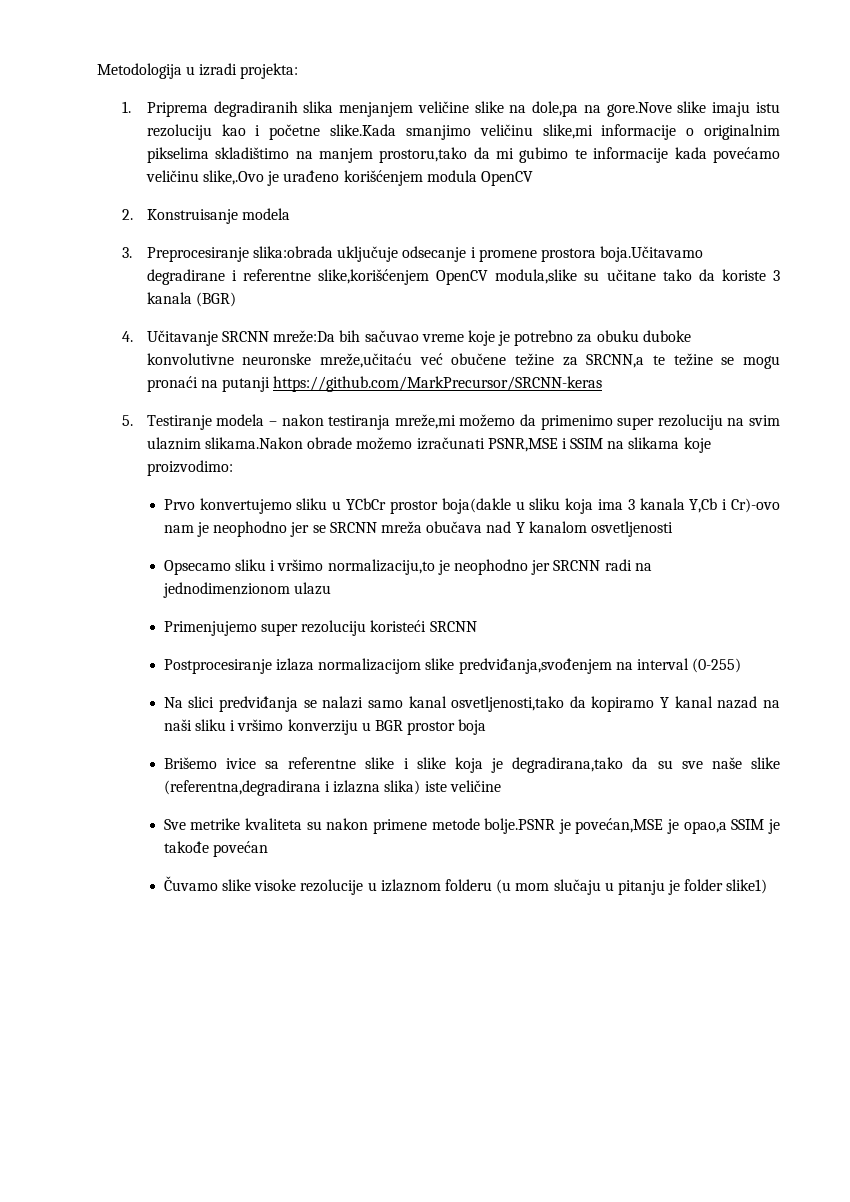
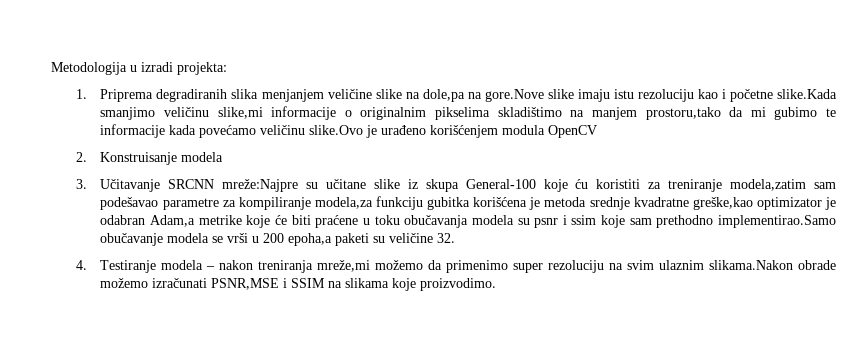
- 1. Priprema degradiranih slika menjanjem veličine slike na dole,pa na gore.Nove slike imaju istu rezoluciju kao i početne slike.Kada smanjimo veličinu slike,mi informacije o originalnim pikselima skladištimo na manjem prostoru,tako da mi gubimo te informacije kada povećamo veličinu slike,.Ovo je urađeno korišćenjem modula OpenCV
+ 1. Priprema degradiranih slika menjanjem veličine slike na dole,pa na gore.Nove slike imaju istu rezoluciju kao i početne slike.Kada smanjimo veličinu slike,mi informacije o originalnim pikselima skladištimo na manjem prostoru,tako da mi gubimo te informacije kada povećamo veličinu slike.Ovo je urađeno korišćenjem modula OpenCV
- 3. Preprocesiranje slika:obrada uključuje odsecanje i promene prostora boja.Učitavamo degradirane i referentne slike,korišćenjem OpenCV modula,slike su učitane tako da koriste 3 kanala (BGR)
- 4. Učitavanje SRCNN mreže:Da bih sačuvao vreme koje je potrebno za obuku duboke konvolutivne neuronske mreže,učitaću već obučene težine za SRCNN,a te težine se mogu pronaći na putanji https://github.com/MarkPrecursor/SRCNN-keras
- 5. Testiranje modela – nakon testiranja mreže,mi možemo da primenimo super rezoluciju na svim ulaznim slikama.Nakon obrade možemo izračunati PSNR,MSE i SSIM na slikama koje proizvodimo:
- Prvo konvertujemo sliku u YCbCr prostor boja(dakle u sliku koja ima 3 kanala Y,Cb i Cr)-ovo nam je neophodno jer se SRCNN mreža obučava nad Y kanalom osvetljenosti
- Opsecamo sliku i vršimo normalizaciju,to je neophodno jer SRCNN radi na jednodimenzionom ulazu
- Primenjujemo super rezoluciju koristeći SRCNN
- Postprocesiranje izlaza normalizacijom slike predviđanja,svođenjem na interval (0-255)
- Na slici predviđanja se nalazi samo kanal osvetljenosti,tako da kopiramo Y kanal nazad na naši sliku i vršimo konverziju u BGR prostor boja
- Brišemo ivice sa referentne slike i slike koja je degradirana,tako da su sve naše slike (referentna,degradirana i izlazna slika) iste veličine
- Sve metrike kvaliteta su nakon primene metode bolje.PSNR je povećan,MSE je opao,a SSIM je takođe povećan
- Čuvamo slike visoke rezolucije u izlaznom folderu (u mom slučaju u pitanju je folder slike1)
+ 3. Učitavanje SRCNN mreže:Najpre su učitane slike iz skupa General-100 koje ću koristiti za treniranje modela,zatim sam podešavao parametre za kompiliranje modela,za funkciju gubitka korišćena je metoda srednje kvadratne greške,kao optimizator je odabran Adam,a metrike koje će biti praćene u toku obučavanja modela su psnr i ssim koje sam prethodno implementirao.Samo obučavanje modela se vrši u 200 epoha,a paketi su veličine 32.
+ 4. Testiranje modela – nakon treniranja mreže,mi možemo da primenimo super rezoluciju na svim ulaznim slikama.Nakon obrade možemo izračunati PSNR,MSE i SSIM na slikama koje proizvodimo.

